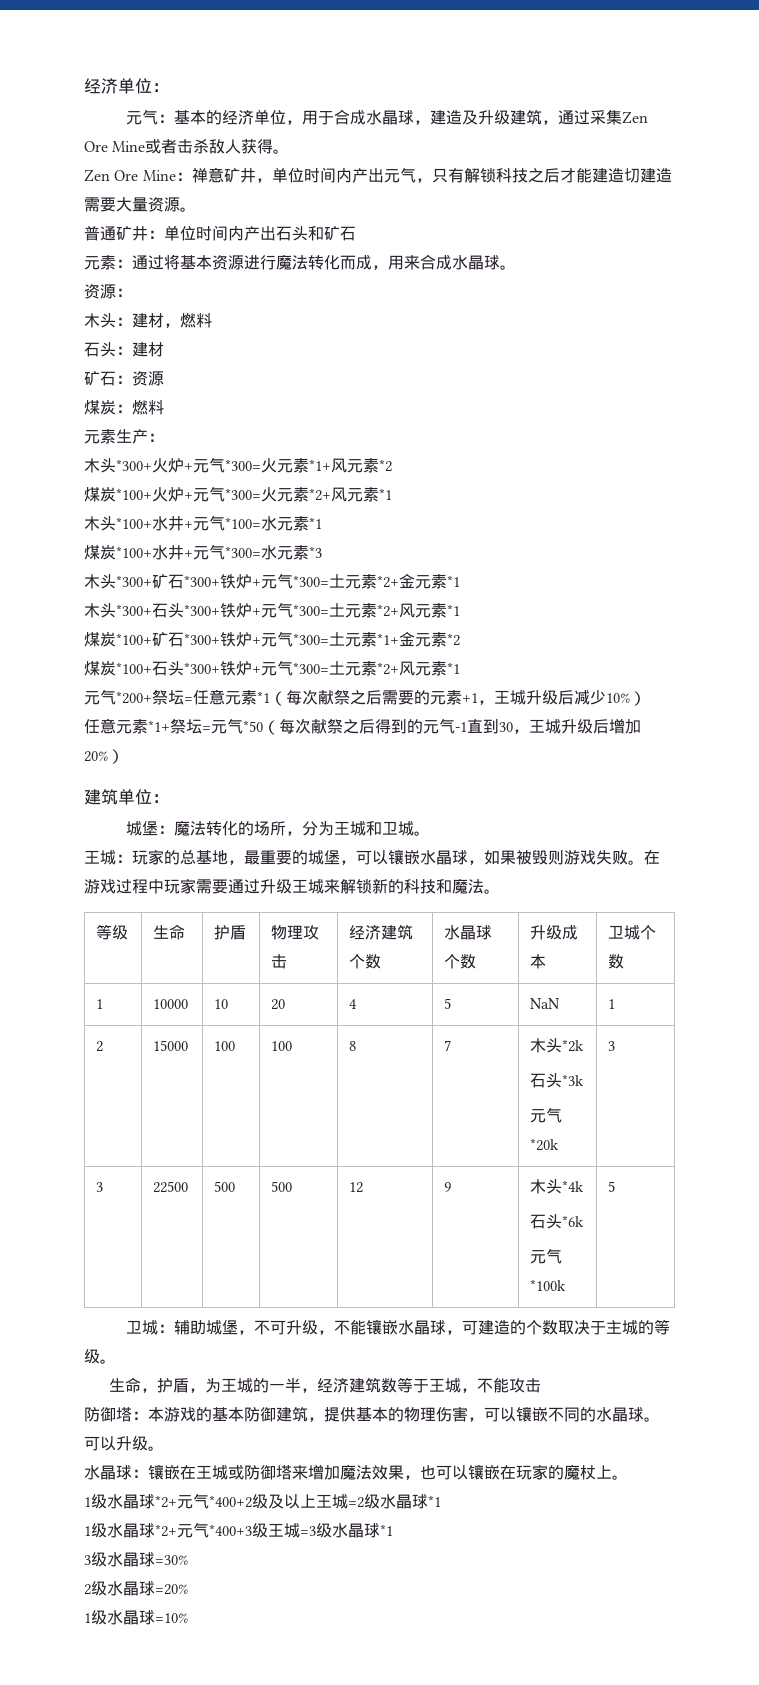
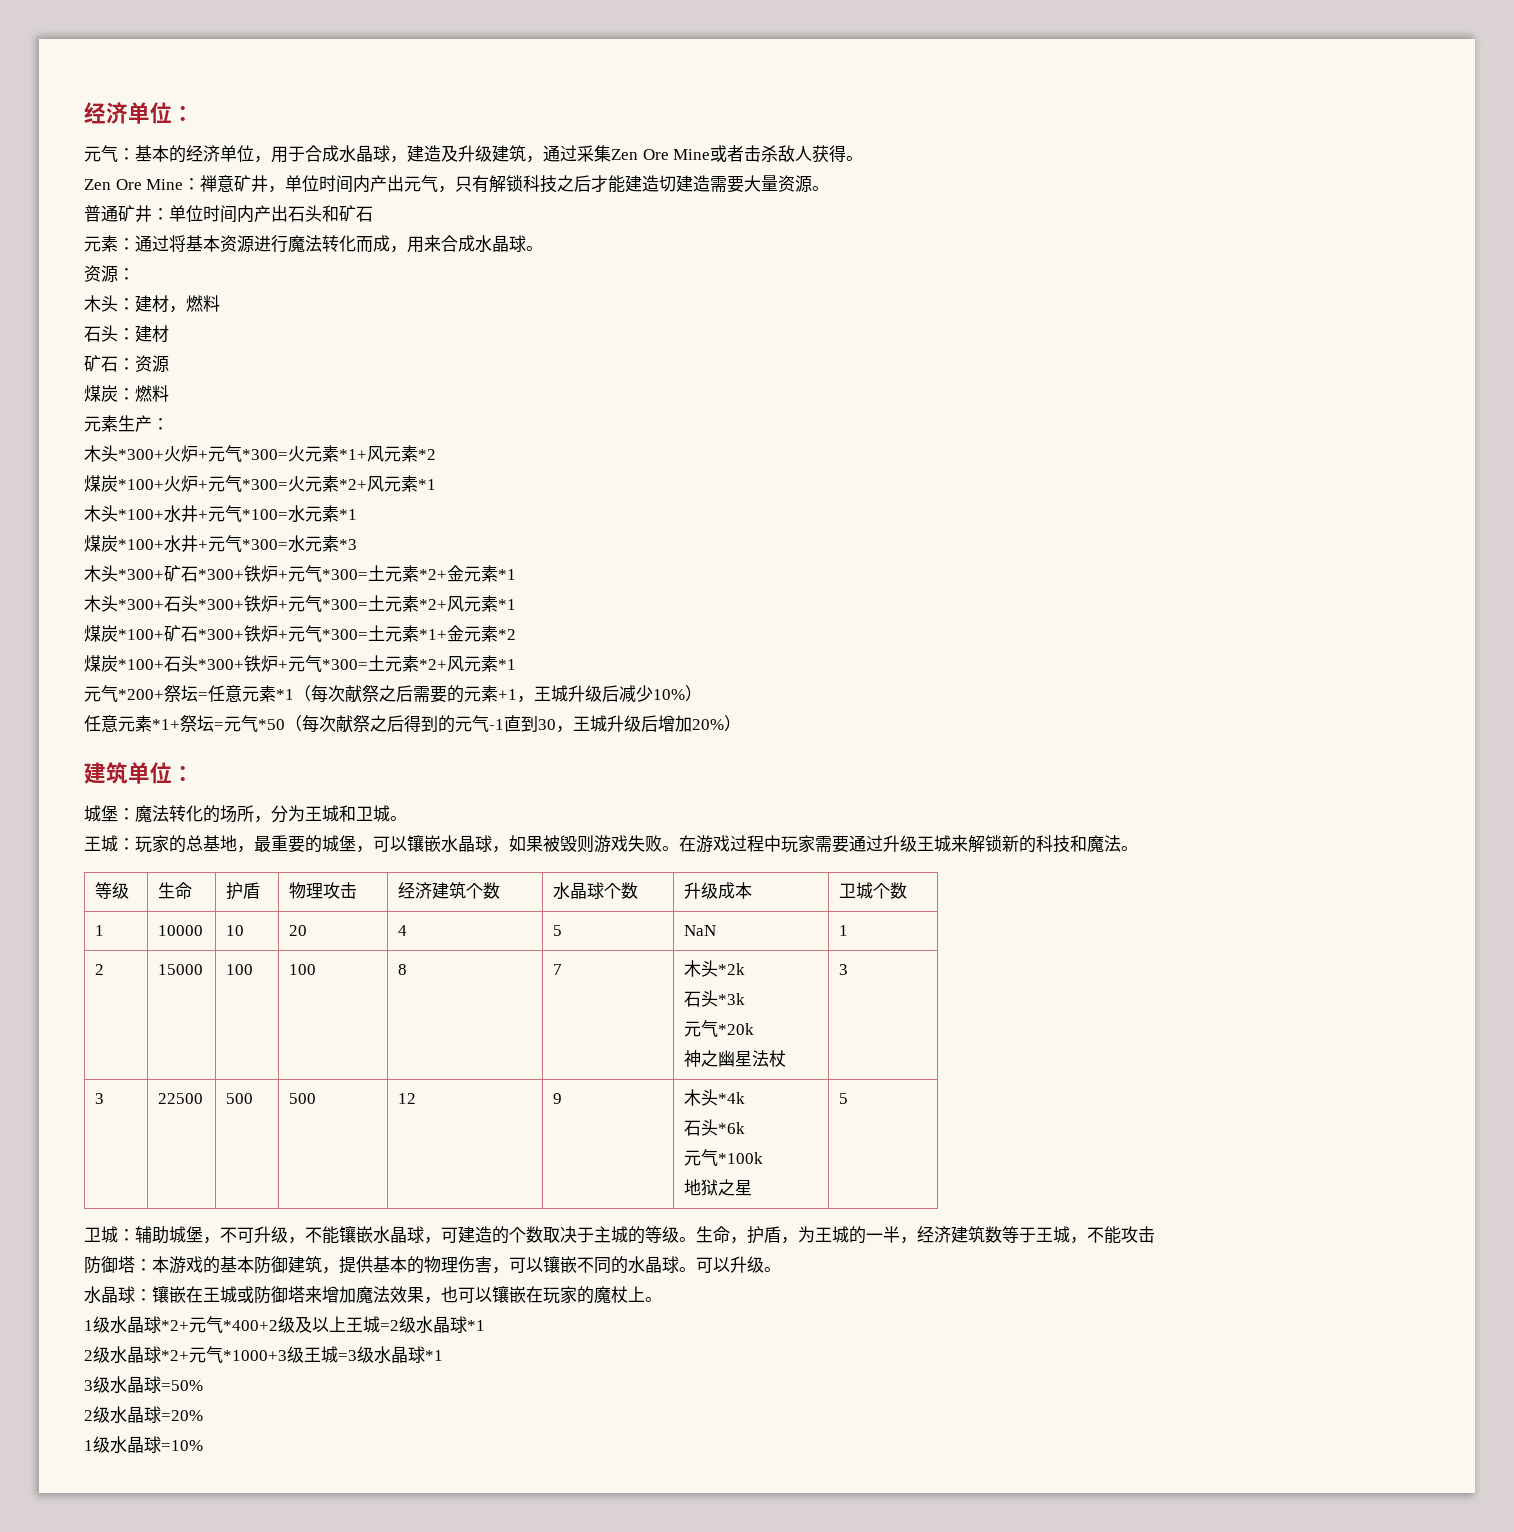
  2 | 15000 | 100 | 100 | 8 | 7 | 木头*2k
  石头*3k
- 元气*20k | 3
+ 元气*20k
+ 神之幽星法杖 | 3
  3 | 22500 | 500 | 500 | 12 | 9 | 木头*4k
  石头*6k
- 元气*100k | 5
+ 元气*100k
+ 地狱之星 | 5
- 卫城：辅助城堡，不可升级，不能镶嵌水晶球，可建造的个数取决于主城的等级。
- 生命，护盾，为王城的一半，经济建筑数等于王城，不能攻击
+ 卫城：辅助城堡，不可升级，不能镶嵌水晶球，可建造的个数取决于主城的等级。生命，护盾，为王城的一半，经济建筑数等于王城，不能攻击
- 1级水晶球*2+元气*400+3级王城=3级水晶球*1
+ 2级水晶球*2+元气*1000+3级王城=3级水晶球*1
- 3级水晶球=30%
+ 3级水晶球=50%

